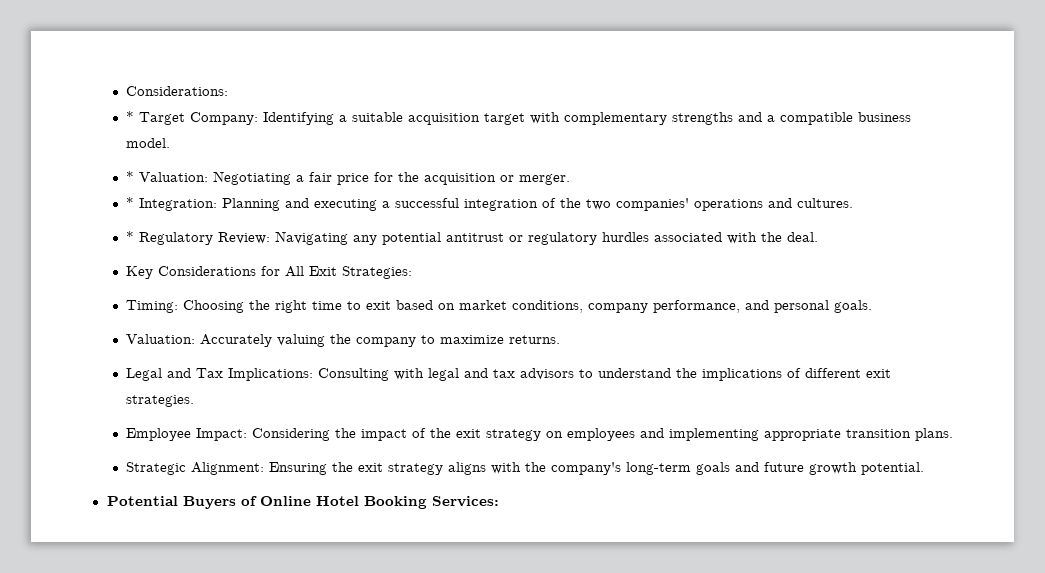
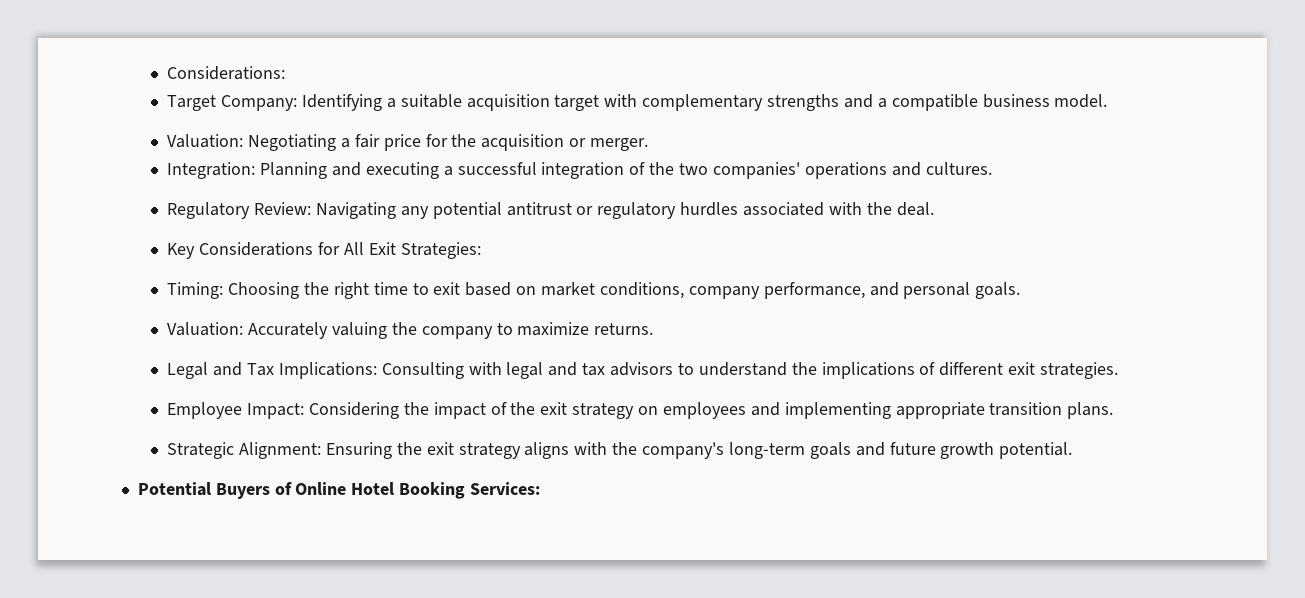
- * Target Company: Identifying a suitable acquisition target with complementary strengths and a compatible business model.
+ Target Company: Identifying a suitable acquisition target with complementary strengths and a compatible business model.
- * Valuation: Negotiating a fair price for the acquisition or merger.
+ Valuation: Negotiating a fair price for the acquisition or merger.
- * Integration: Planning and executing a successful integration of the two companies' operations and cultures.
+ Integration: Planning and executing a successful integration of the two companies' operations and cultures.
- * Regulatory Review: Navigating any potential antitrust or regulatory hurdles associated with the deal.
+ Regulatory Review: Navigating any potential antitrust or regulatory hurdles associated with the deal.

